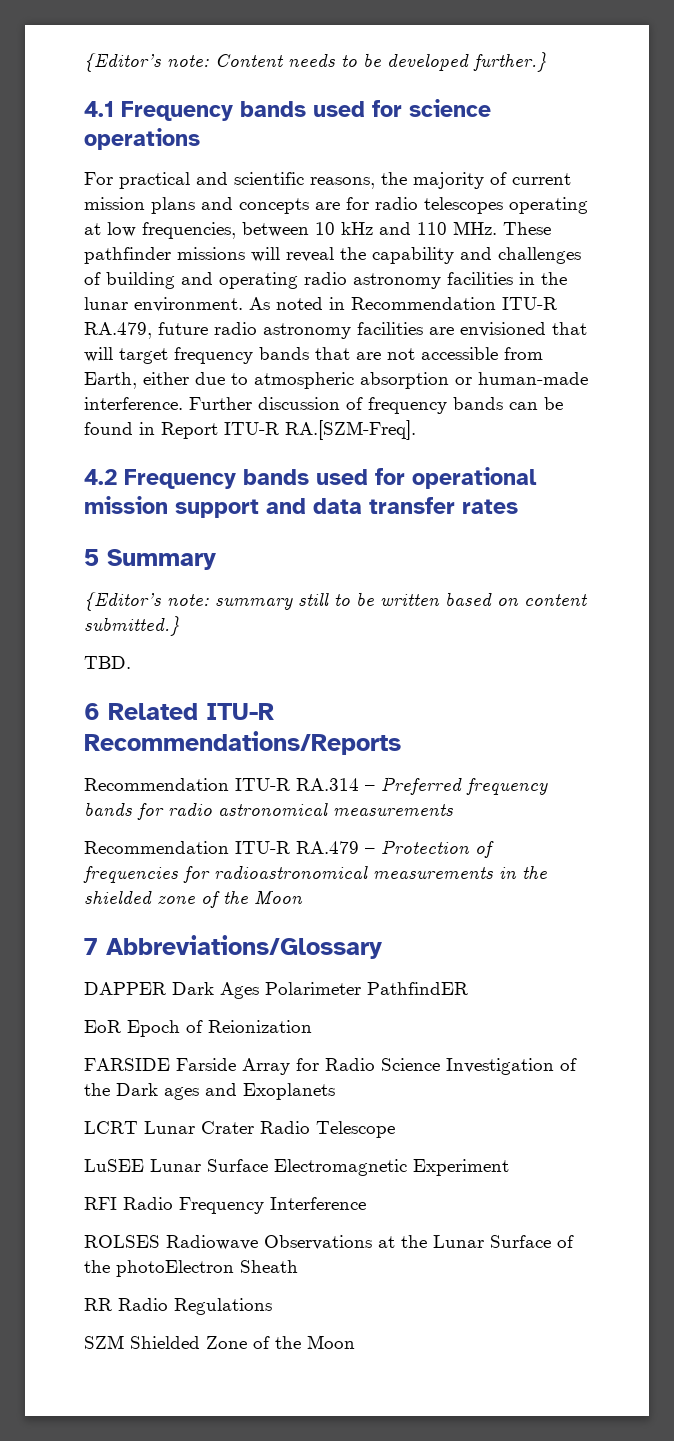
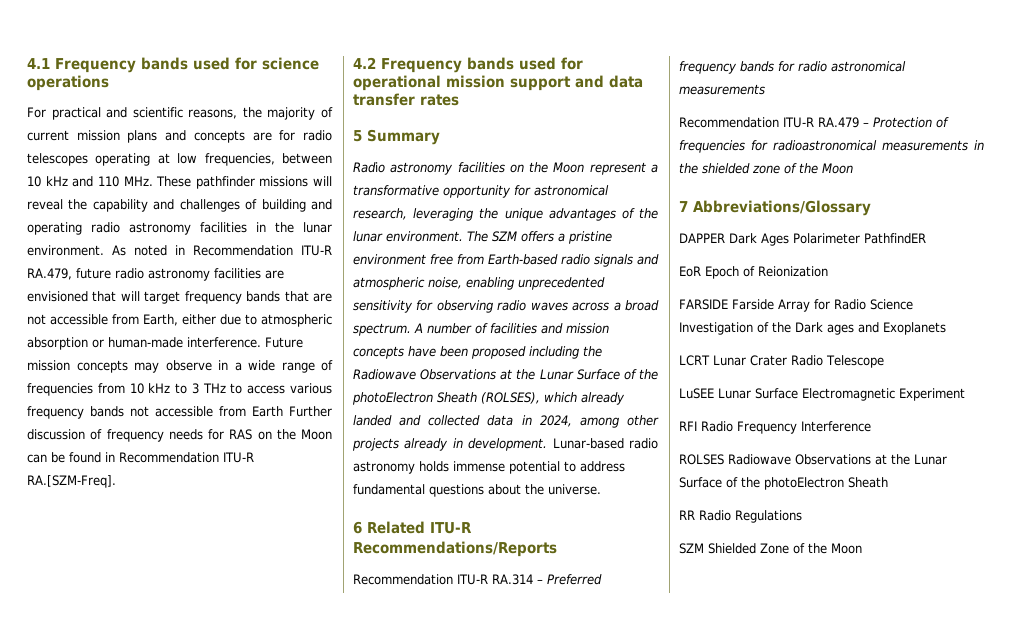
- {Editor’s note: Content needs to be developed further.}
- Further discussion of frequency bands can be found in Report ITU-R RA.[SZM-Freq].
+ Future mission concepts may observe in a wide range of frequencies from 10 kHz to 3 THz to access various frequency bands not accessible from Earth Further discussion of frequency needs for RAS on the Moon can be found in Recommendation ITU-R RA.[SZM-Freq].
- {Editor’s note: summary still to be written based on content submitted.}
- TBD.
+ Radio astronomy facilities on the Moon represent a transformative opportunity for astronomical research, leveraging the unique advantages of the lunar environment. The SZM offers a pristine environment free from Earth-based radio signals and atmospheric noise, enabling unprecedented sensitivity for observing radio waves across a broad spectrum. A number of facilities and mission concepts have been proposed including the Radiowave Observations at the Lunar Surface of the photoElectron Sheath (ROLSES), which already landed and collected data in 2024, among other projects already in development. Lunar-based radio astronomy holds immense potential to address fundamental questions about the universe.

